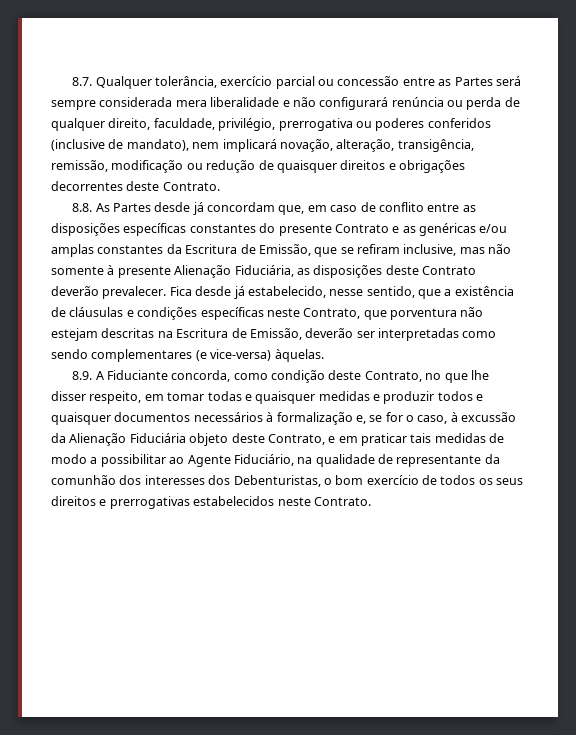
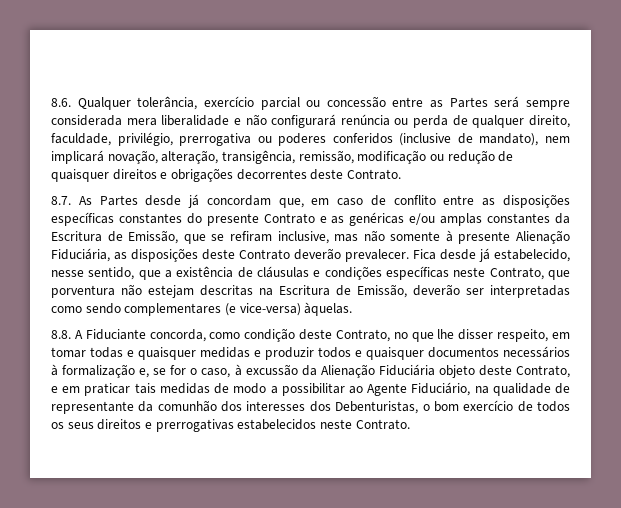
- 8.7. Qualquer tolerância, exercício parcial ou concessão entre as Partes será sempre considerada mera liberalidade e não configurará renúncia ou perda de qualquer direito, faculdade, privilégio, prerrogativa ou poderes conferidos (inclusive de mandato), nem implicará novação, alteração, transigência, remissão, modificação ou redução de quaisquer direitos e obrigações decorrentes deste Contrato.
+ 8.6. Qualquer tolerância, exercício parcial ou concessão entre as Partes será sempre considerada mera liberalidade e não configurará renúncia ou perda de qualquer direito, faculdade, privilégio, prerrogativa ou poderes conferidos (inclusive de mandato), nem implicará novação, alteração, transigência, remissão, modificação ou redução de quaisquer direitos e obrigações decorrentes deste Contrato.
- 8.8. As Partes desde já concordam que, em caso de conflito entre as disposições específicas constantes do presente Contrato e as genéricas e/ou amplas constantes da Escritura de Emissão, que se refiram inclusive, mas não somente à presente Alienação Fiduciária, as disposições deste Contrato deverão prevalecer.
+ 8.7. As Partes desde já concordam que, em caso de conflito entre as disposições específicas constantes do presente Contrato e as genéricas e/ou amplas constantes da Escritura de Emissão, que se refiram inclusive, mas não somente à presente Alienação Fiduciária, as disposições deste Contrato deverão prevalecer.
- 8.9. A Fiduciante concorda, como condição deste Contrato, no que lhe disser respeito, em tomar todas e quaisquer medidas e produzir todos e quaisquer documentos necessários à formalização e, se for o caso, à excussão da Alienação Fiduciária objeto deste Contrato, e em praticar tais medidas de modo a possibilitar ao Agente Fiduciário, na qualidade de representante da comunhão dos interesses dos Debenturistas, o bom exercício de todos os seus direitos e prerrogativas estabelecidos neste Contrato.
+ 8.8. A Fiduciante concorda, como condição deste Contrato, no que lhe disser respeito, em tomar todas e quaisquer medidas e produzir todos e quaisquer documentos necessários à formalização e, se for o caso, à excussão da Alienação Fiduciária objeto deste Contrato, e em praticar tais medidas de modo a possibilitar ao Agente Fiduciário, na qualidade de representante da comunhão dos interesses dos Debenturistas, o bom exercício de todos os seus direitos e prerrogativas estabelecidos neste Contrato.

